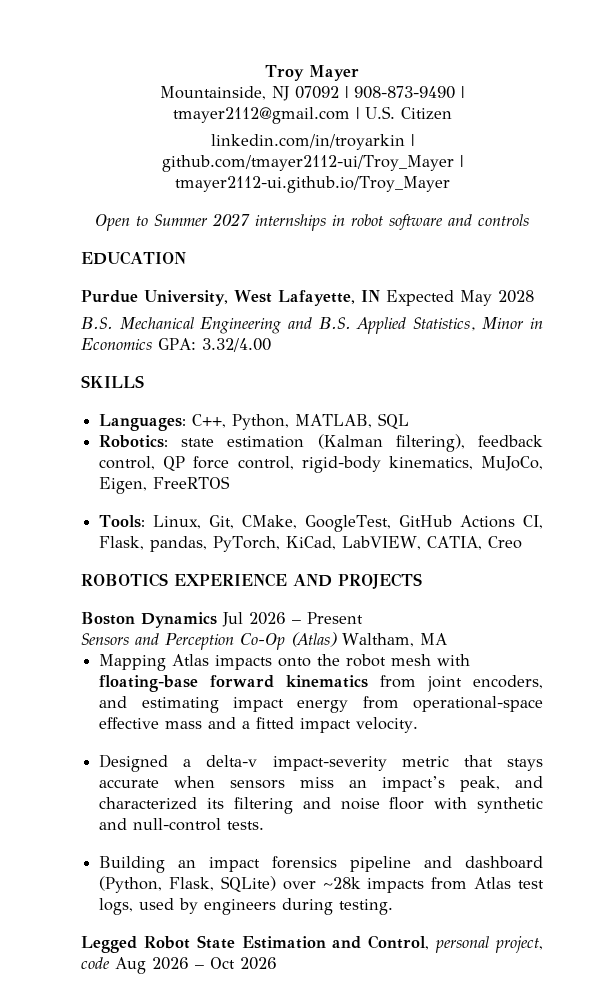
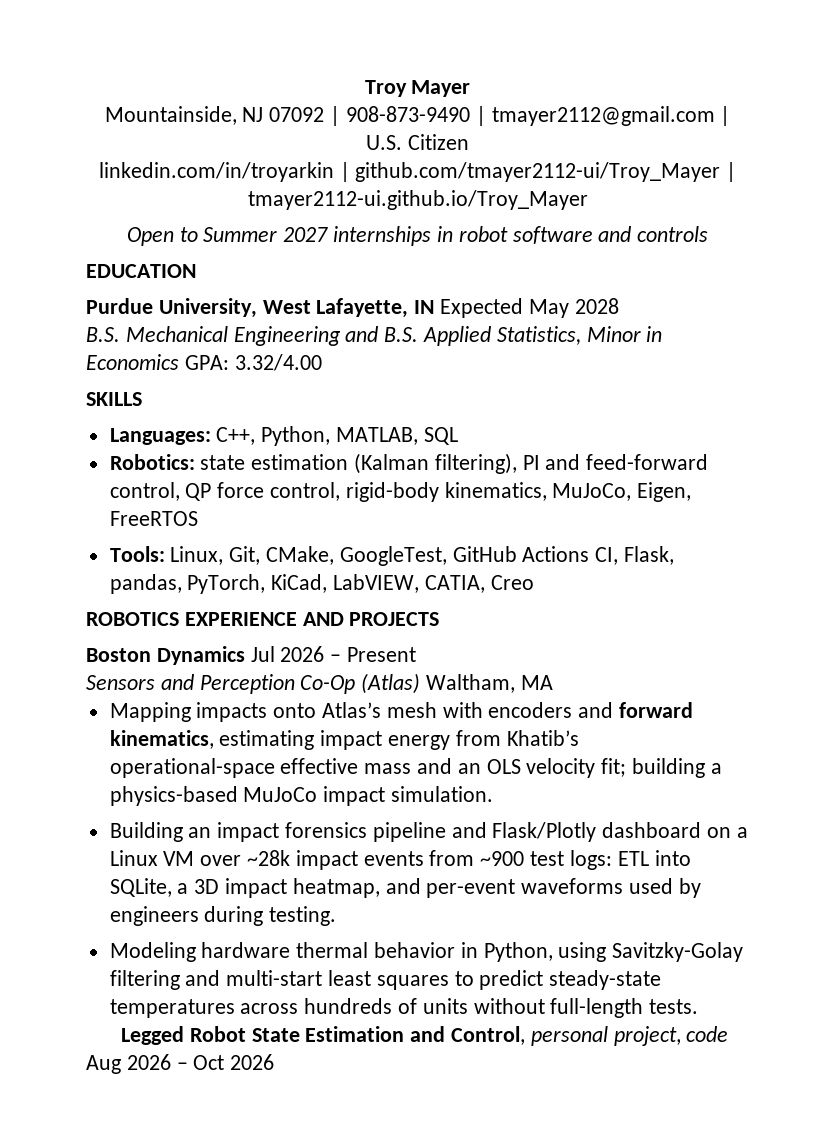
- Robotics: state estimation (Kalman filtering), feedback control, QP force control, rigid-body kinematics, MuJoCo, Eigen, FreeRTOS
+ Robotics: state estimation (Kalman filtering), PI and feed-forward control, QP force control, rigid-body kinematics, MuJoCo, Eigen, FreeRTOS
- Mapping Atlas impacts onto the robot mesh with floating-base forward kinematics from joint encoders, and estimating impact energy from operational-space effective mass and a fitted impact velocity.
- Designed a delta-v impact-severity metric that stays accurate when sensors miss an impact’s peak, and characterized its filtering and noise floor with synthetic and null-control tests.
+ Mapping impacts onto Atlas’s mesh with encoders and forward kinematics, estimating impact energy from Khatib’s operational-space effective mass and an OLS velocity fit; building a physics-based MuJoCo impact simulation.
- Building an impact forensics pipeline and dashboard (Python, Flask, SQLite) over ~28k impacts from Atlas test logs, used by engineers during testing.
+ Building an impact forensics pipeline and Flask/Plotly dashboard on a Linux VM over ~28k impact events from ~900 test logs: ETL into SQLite, a 3D impact heatmap, and per-event waveforms used by engineers during testing.
+ Modeling hardware thermal behavior in Python, using Savitzky-Golay filtering and multi-start least squares to predict steady-state temperatures across hundreds of units without full-length tests.

